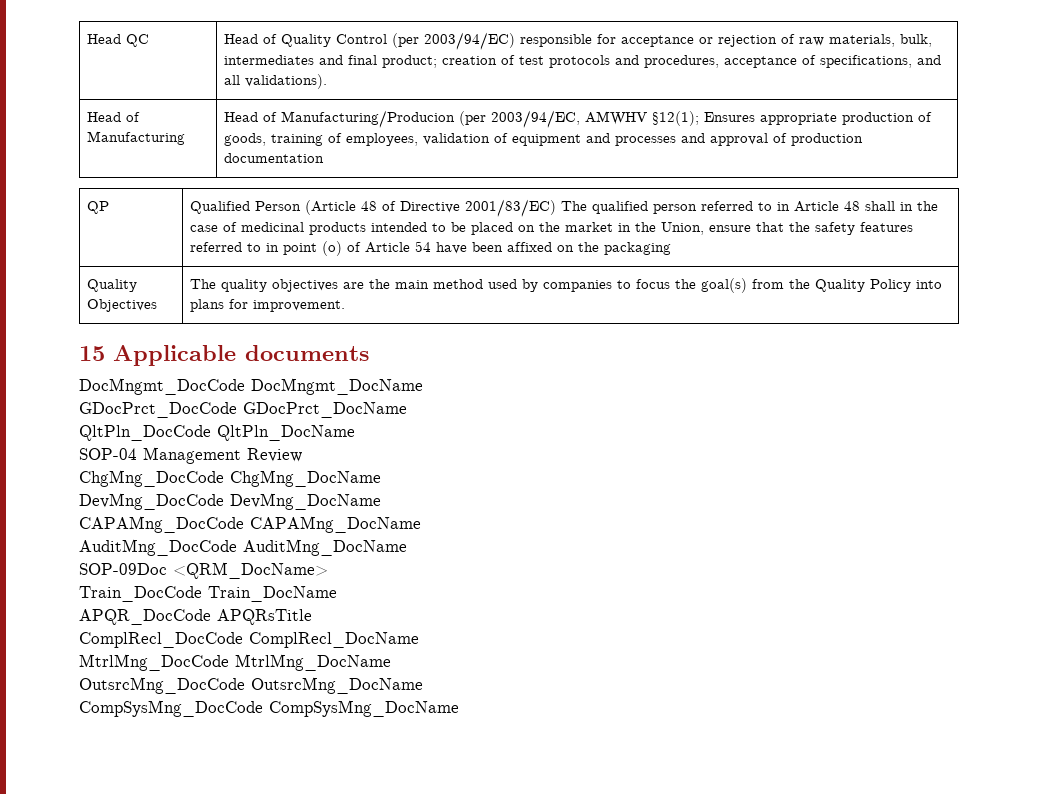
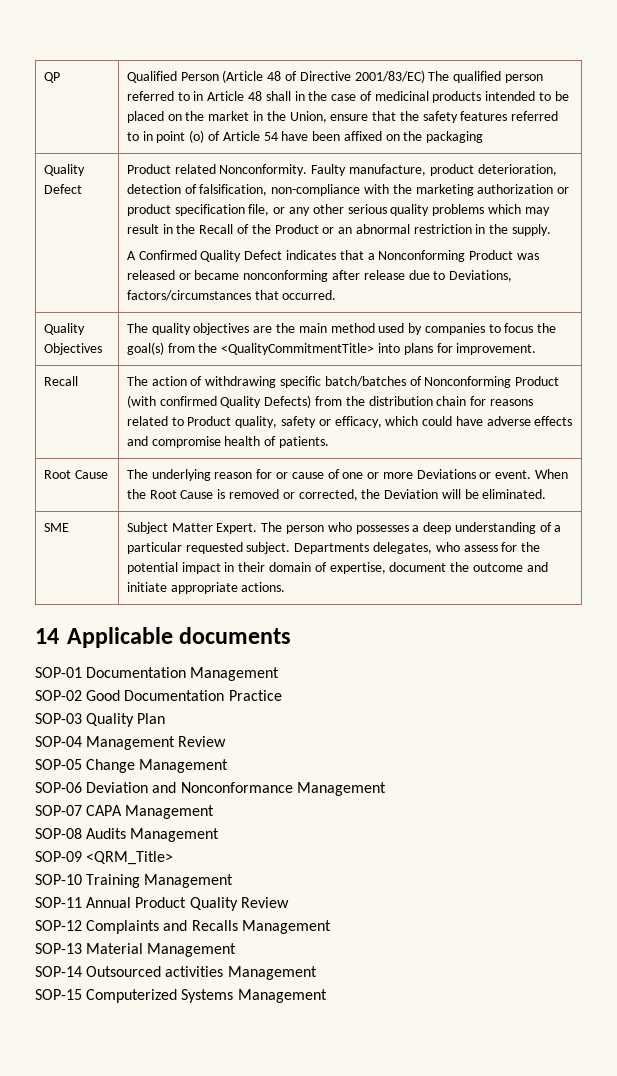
- Head QC | Head of Quality Control (per 2003/94/EC) responsible for acceptance or rejection of raw materials, bulk, intermediates and final product; creation of test protocols and procedures, acceptance of specifications, and all validations).
- Head of Manufacturing | Head of Manufacturing/Producion (per 2003/94/EC, AMWHV §12(1); Ensures appropriate production of goods, training of employees, validation of equipment and processes and approval of production documentation
+ Quality Defect | Product related Nonconformity. Faulty manufacture, product deterioration, detection of falsification, non-compliance with the marketing authorization or product specification file, or any other serious quality problems which may result in the Recall of the Product or an abnormal restriction in the supply.
+ A Confirmed Quality Defect indicates that a Nonconforming Product was released or became nonconforming after release due to Deviations, factors/circumstances that occurred.
- Quality Objectives | The quality objectives are the main method used by companies to focus the goal(s) from the Quality Policy into plans for improvement.
+ Quality Objectives | The quality objectives are the main method used by companies to focus the goal(s) from the <QualityCommitmentTitle> into plans for improvement.
- 15 Applicable documents
- DocMngmt_DocCode DocMngmt_DocName
- GDocPrct_DocCode GDocPrct_DocName
- QltPln_DocCode QltPln_DocName
+ Recall | The action of withdrawing specific batch/batches of Nonconforming Product (with confirmed Quality Defects) from the distribution chain for reasons related to Product quality, safety or efficacy, which could have adverse effects and compromise health of patients.
+ Root Cause | The underlying reason for or cause of one or more Deviations or event. When the Root Cause is removed or corrected, the Deviation will be eliminated.
+ SME | Subject Matter Expert. The person who possesses a deep understanding of a particular requested subject. Departments delegates, who assess for the potential impact in their domain of expertise, document the outcome and initiate appropriate actions.
+ 14 Applicable documents
+ SOP-01 Documentation Management
+ SOP-02 Good Documentation Practice
+ SOP-03 Quality Plan
  SOP-04 Management Review
- ChgMng_DocCode ChgMng_DocName
- DevMng_DocCode DevMng_DocName
- CAPAMng_DocCode CAPAMng_DocName
- AuditMng_DocCode AuditMng_DocName
- SOP-09Doc <QRM_DocName>
- Train_DocCode Train_DocName
- APQR_DocCode APQRsTitle
- ComplRecl_DocCode ComplRecl_DocName
- MtrlMng_DocCode MtrlMng_DocName
- OutsrcMng_DocCode OutsrcMng_DocName
- CompSysMng_DocCode CompSysMng_DocName
+ SOP-05 Change Management
+ SOP-06 Deviation and Nonconformance Management
+ SOP-07 CAPA Management
+ SOP-08 Audits Management
+ SOP-09 <QRM_Title>
+ SOP-10 Training Management
+ SOP-11 Annual Product Quality Review
+ SOP-12 Complaints and Recalls Management
+ SOP-13 Material Management
+ SOP-14 Outsourced activities Management
+ SOP-15 Computerized Systems Management

